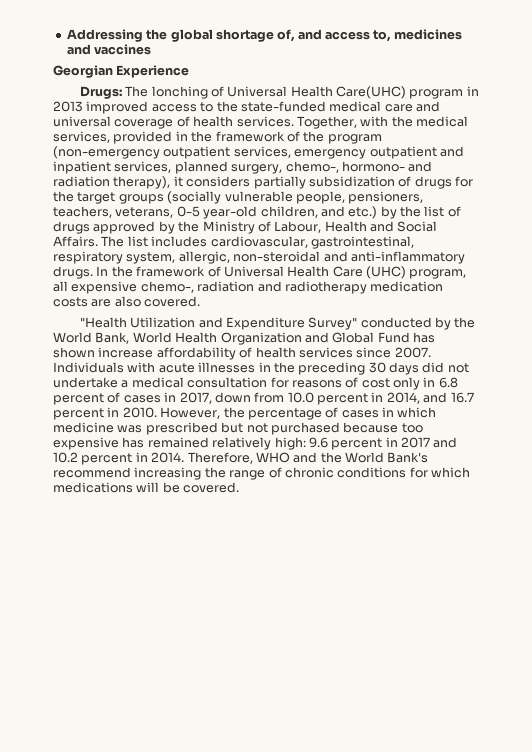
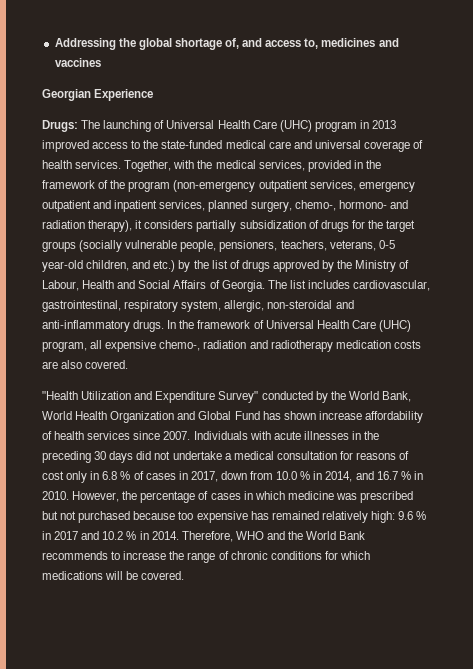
- Drugs: The lonching of Universal Health Care(UHC) program in 2013 improved access to the state-funded medical care and universal coverage of health services.
+ Drugs: The launching of Universal Health Care (UHC) program in 2013 improved access to the state-funded medical care and universal coverage of health services.
- Together, with the medical services, provided in the framework of the program (non-emergency outpatient services, emergency outpatient and inpatient services, planned surgery, chemo-, hormono- and radiation therapy), it considers partially subsidization of drugs for the target groups (socially vulnerable people, pensioners, teachers, veterans, 0-5 year-old children, and etc.) by the list of drugs approved by the Ministry of Labour, Health and Social Affairs.
+ Together, with the medical services, provided in the framework of the program (non-emergency outpatient services, emergency outpatient and inpatient services, planned surgery, chemo-, hormono- and radiation therapy), it considers partially subsidization of drugs for the target groups (socially vulnerable people, pensioners, teachers, veterans, 0-5 year-old children, and etc.) by the list of drugs approved by the Ministry of Labour, Health and Social Affairs of Georgia.
- Individuals with acute illnesses in the preceding 30 days did not undertake a medical consultation for reasons of cost only in 6.8 percent of cases in 2017, down from 10.0 percent in 2014, and 16.7 percent in 2010.
+ Individuals with acute illnesses in the preceding 30 days did not undertake a medical consultation for reasons of cost only in 6.8 % of cases in 2017, down from 10.0 % in 2014, and 16.7 % in 2010.
- However, the percentage of cases in which medicine was prescribed but not purchased because too expensive has remained relatively high: 9.6 percent in 2017 and 10.2 percent in 2014.
+ However, the percentage of cases in which medicine was prescribed but not purchased because too expensive has remained relatively high: 9.6 % in 2017 and 10.2 % in 2014.
- Therefore, WHO and the World Bank's recommend increasing the range of chronic conditions for which medications will be covered.
+ Therefore, WHO and the World Bank recommends to increase the range of chronic conditions for which medications will be covered.

